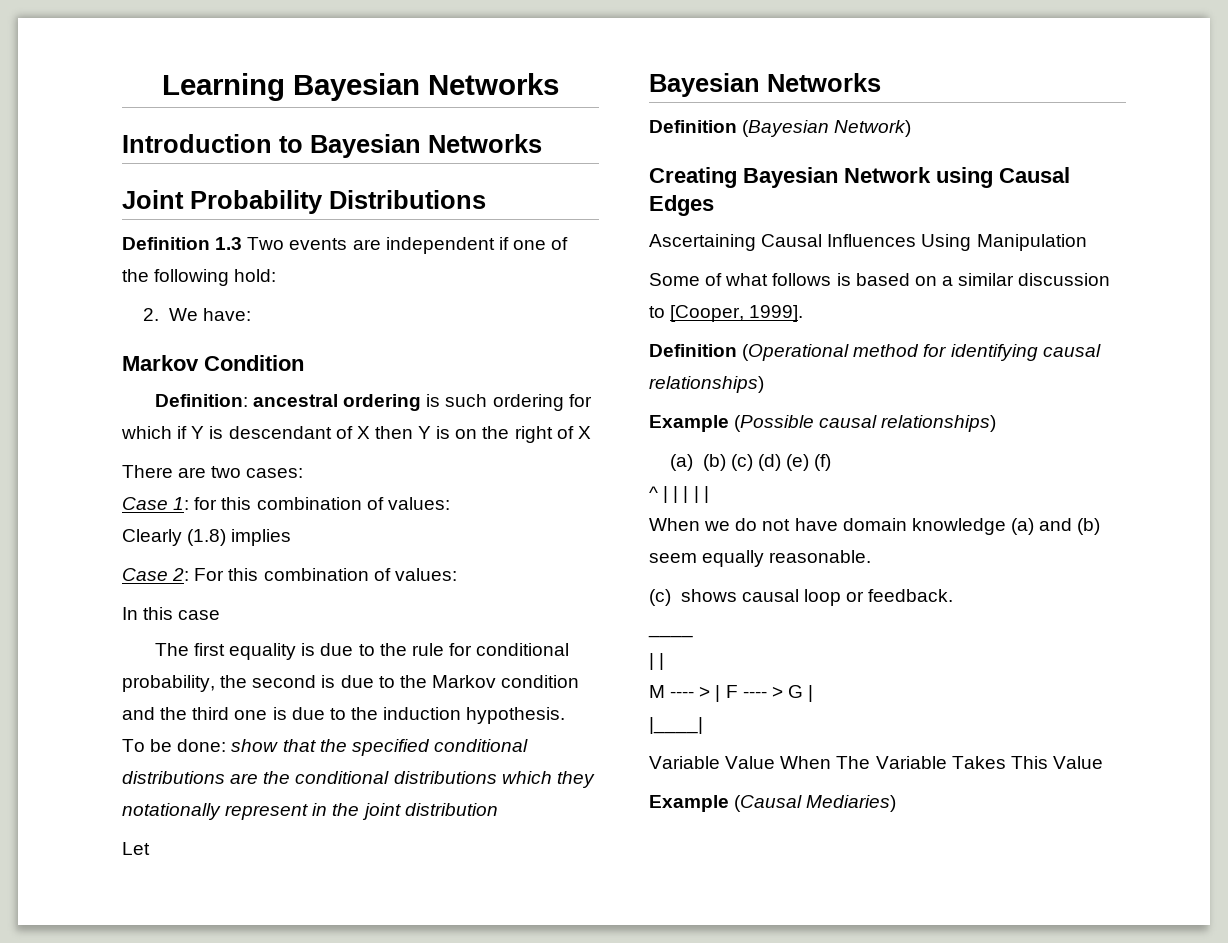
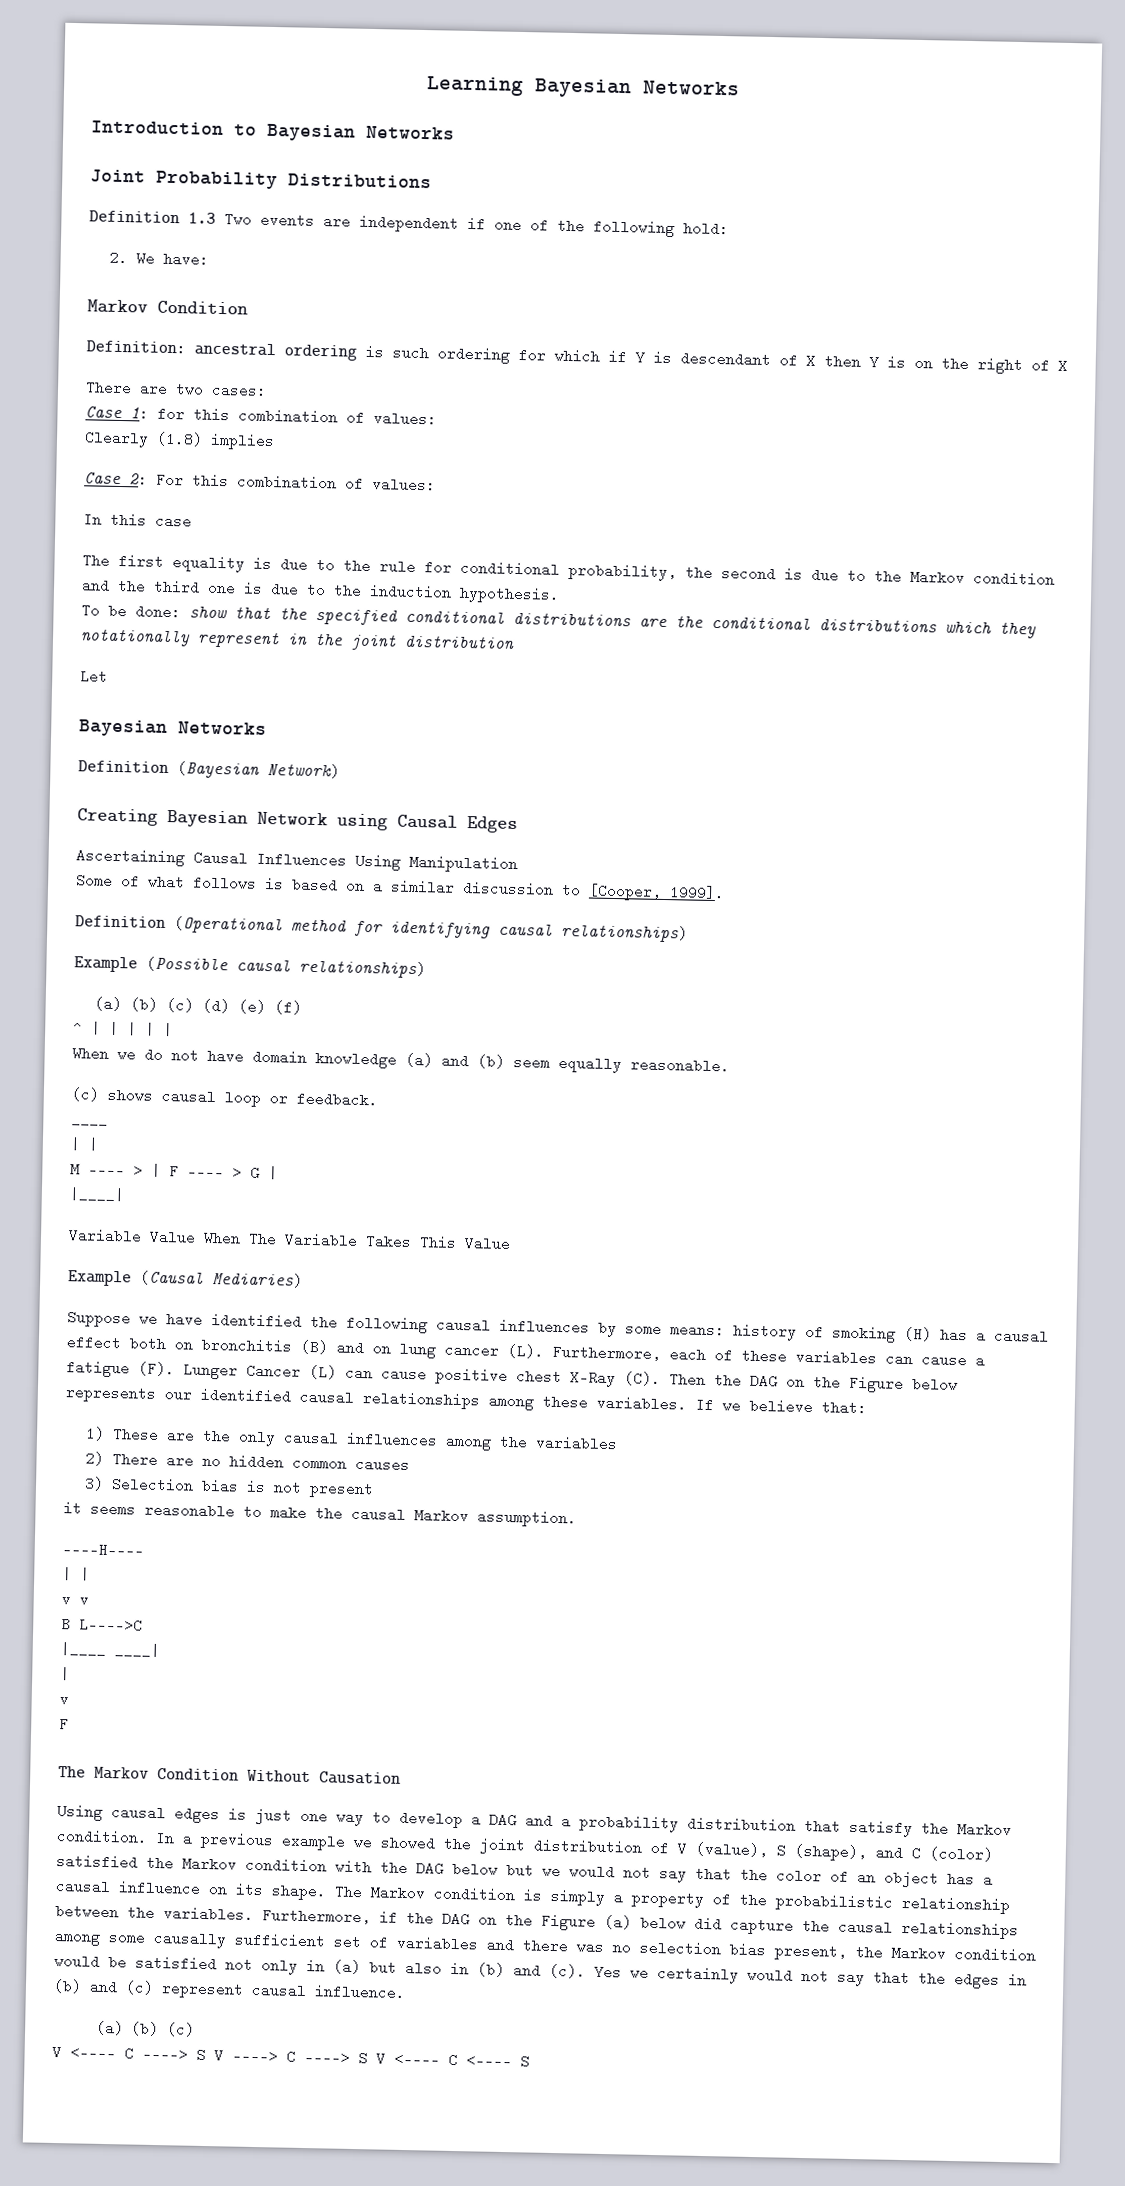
+ Suppose we have identified the following causal influences by some means: history of smoking (H) has a causal effect both on bronchitis (B) and on lung cancer (L). Furthermore, each of these variables can cause a fatigue (F). Lunger Cancer (L) can cause positive chest X-Ray (C). Then the DAG on the Figure below represents our identified causal relationships among these variables. If we believe that:
+ 1) These are the only causal influences among the variables
+ 2) There are no hidden common causes
+ 3) Selection bias is not present
+ it seems reasonable to make the causal Markov assumption.
+ ----H----
+ | |
+ v v
+ B L---->C
+ |____ ____|
+ |
+ v
+ F
+ The Markov Condition Without Causation
+ Using causal edges is just one way to develop a DAG and a probability distribution that satisfy the Markov condition. In a previous example we showed the joint distribution of V (value), S (shape), and C (color) satisfied the Markov condition with the DAG below but we would not say that the color of an object has a causal influence on its shape. The Markov condition is simply a property of the probabilistic relationship between the variables. Furthermore, if the DAG on the Figure (a) below did capture the causal relationships among some causally sufficient set of variables and there was no selection bias present, the Markov condition would be satisfied not only in (a) but also in (b) and (c). Yes we certainly would not say that the edges in (b) and (c) represent causal influence.
+ (a) (b) (c)
+ V <---- C ----> S V ----> C ----> S V <---- C <---- S

